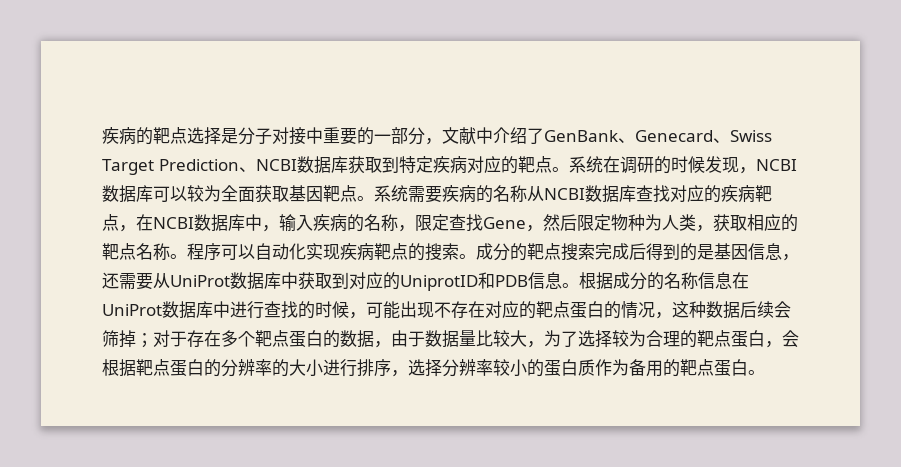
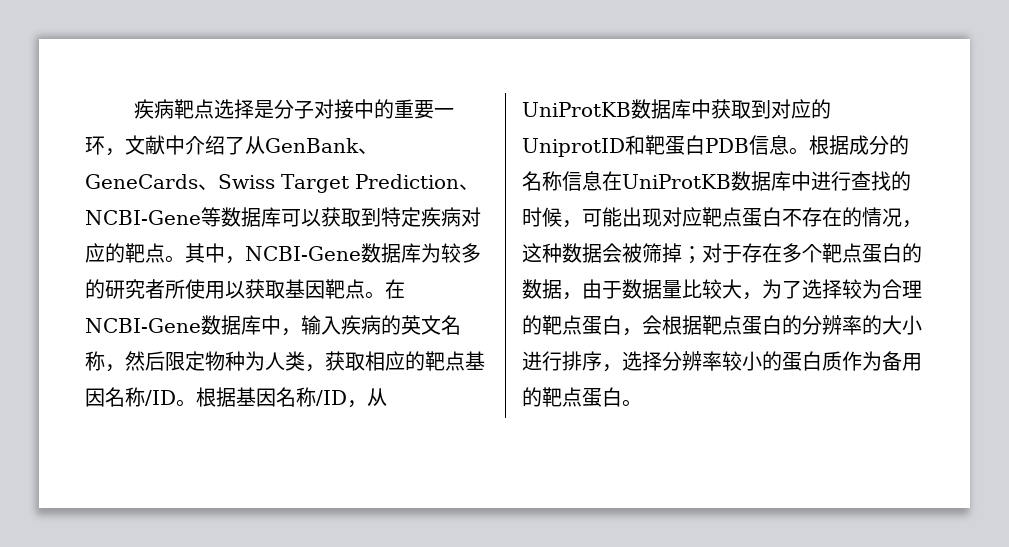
- 疾病的靶点选择是分子对接中重要的一部分，文献中介绍了GenBank、Genecard、Swiss Target Prediction、NCBI数据库获取到特定疾病对应的靶点。
+ 疾病靶点选择是分子对接中的重要一环，文献中介绍了从GenBank、GeneCards、Swiss Target Prediction、NCBI-Gene等数据库可以获取到特定疾病对应的靶点。
- 系统在调研的时候发现，NCBI数据库可以较为全面获取基因靶点。系统需要疾病的名称从NCBI数据库查找对应的疾病靶点，在NCBI数据库中，输入疾病的名称，限定查找Gene，然后限定物种为人类，获取相应的靶点名称。程序可以自动化实现疾病靶点的搜索。成分的靶点搜索完成后得到的是基因信息，还需要从UniProt数据库中获取到对应的UniprotID和PDB信息。
+ 其中，NCBI-Gene数据库为较多的研究者所使用以获取基因靶点。在NCBI-Gene数据库中，输入疾病的英文名称，然后限定物种为人类，获取相应的靶点基因名称/ID。根据基因名称/ID，从UniProtKB数据库中获取到对应的UniprotID和靶蛋白PDB信息。
- 根据成分的名称信息在UniProt数据库中进行查找的时候，可能出现不存在对应的靶点蛋白的情况，这种数据后续会筛掉；对于存在多个靶点蛋白的数据，由于数据量比较大，为了选择较为合理的靶点蛋白，会根据靶点蛋白的分辨率的大小进行排序，选择分辨率较小的蛋白质作为备用的靶点蛋白。
+ 根据成分的名称信息在UniProtKB数据库中进行查找的时候，可能出现对应靶点蛋白不存在的情况，这种数据会被筛掉；对于存在多个靶点蛋白的数据，由于数据量比较大，为了选择较为合理的靶点蛋白，会根据靶点蛋白的分辨率的大小进行排序，选择分辨率较小的蛋白质作为备用的靶点蛋白。

